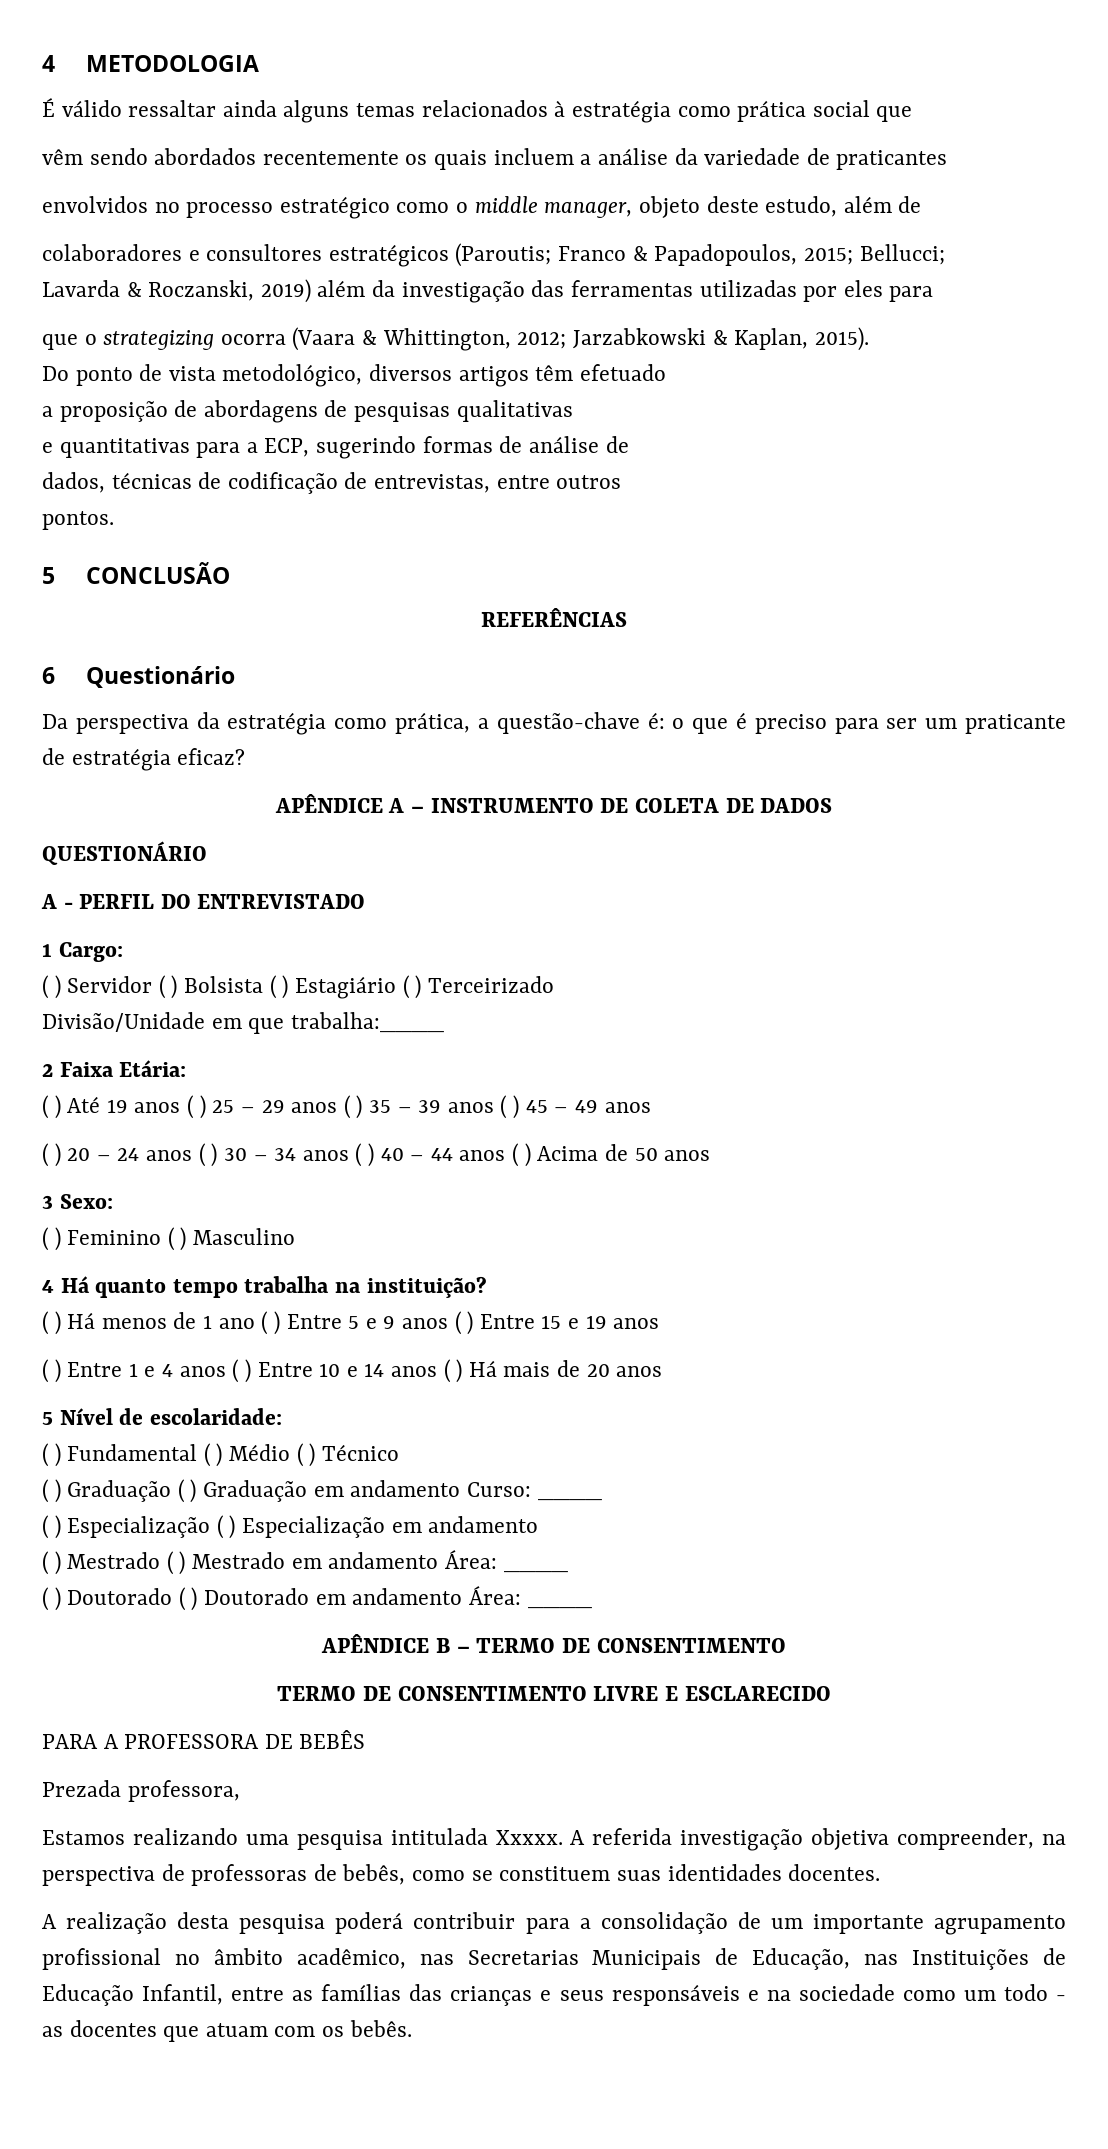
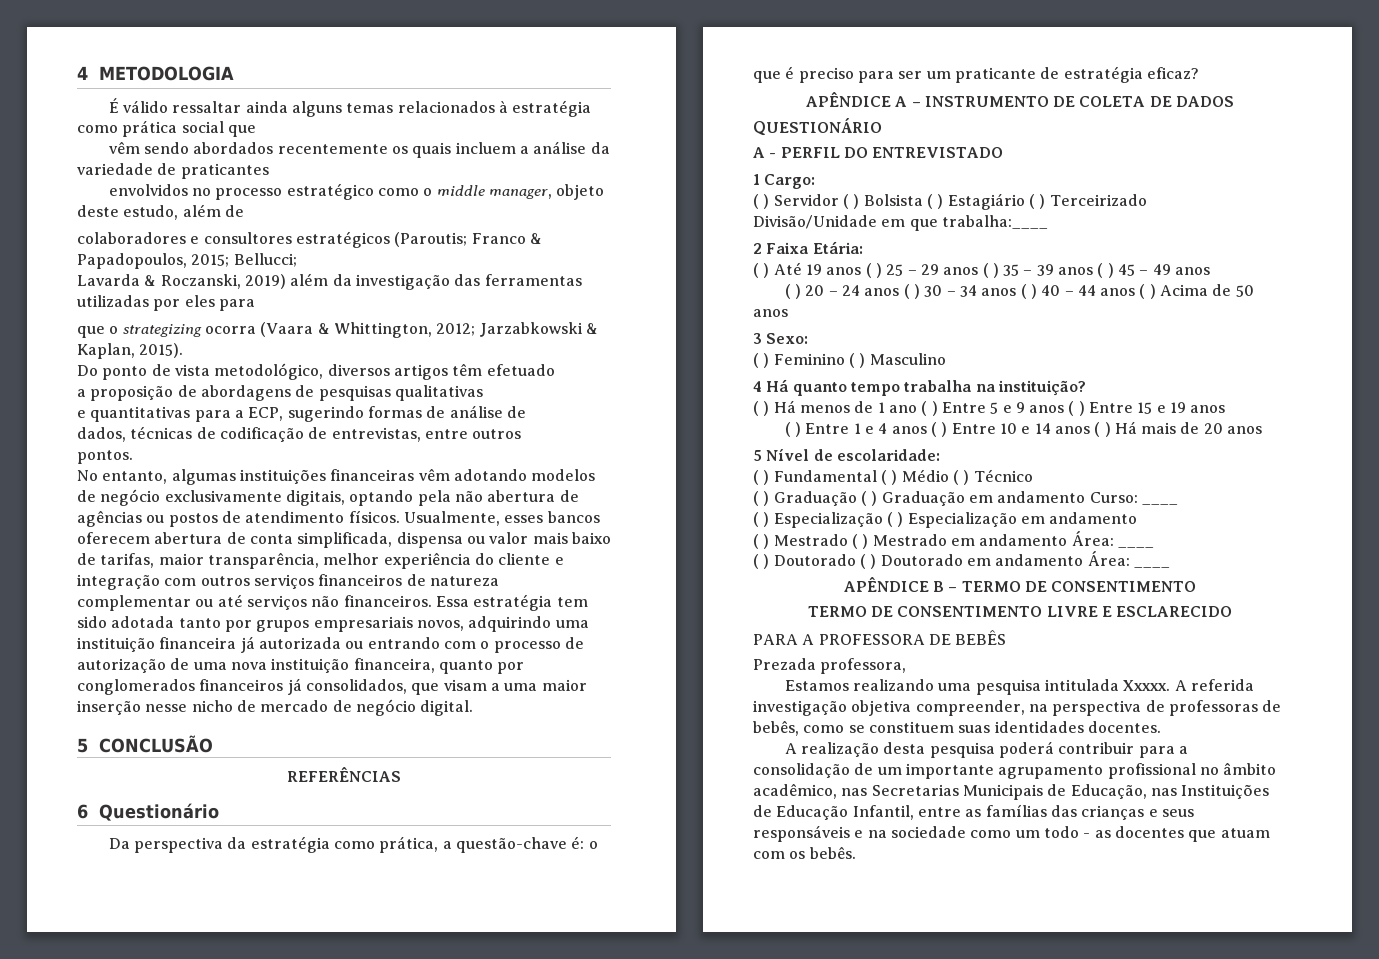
+ No entanto, algumas instituições financeiras vêm adotando modelos de negócio exclusivamente digitais, optando pela não abertura de agências ou postos de atendimento físicos. Usualmente, esses bancos oferecem abertura de conta simplificada, dispensa ou valor mais baixo de tarifas, maior transparência, melhor experiência do cliente e integração com outros serviços financeiros de natureza complementar ou até serviços não financeiros. Essa estratégia tem sido adotada tanto por grupos empresariais novos, adquirindo uma instituição financeira já autorizada ou entrando com o processo de autorização de uma nova instituição financeira, quanto por conglomerados financeiros já consolidados, que visam a uma maior inserção nesse nicho de mercado de negócio digital.

